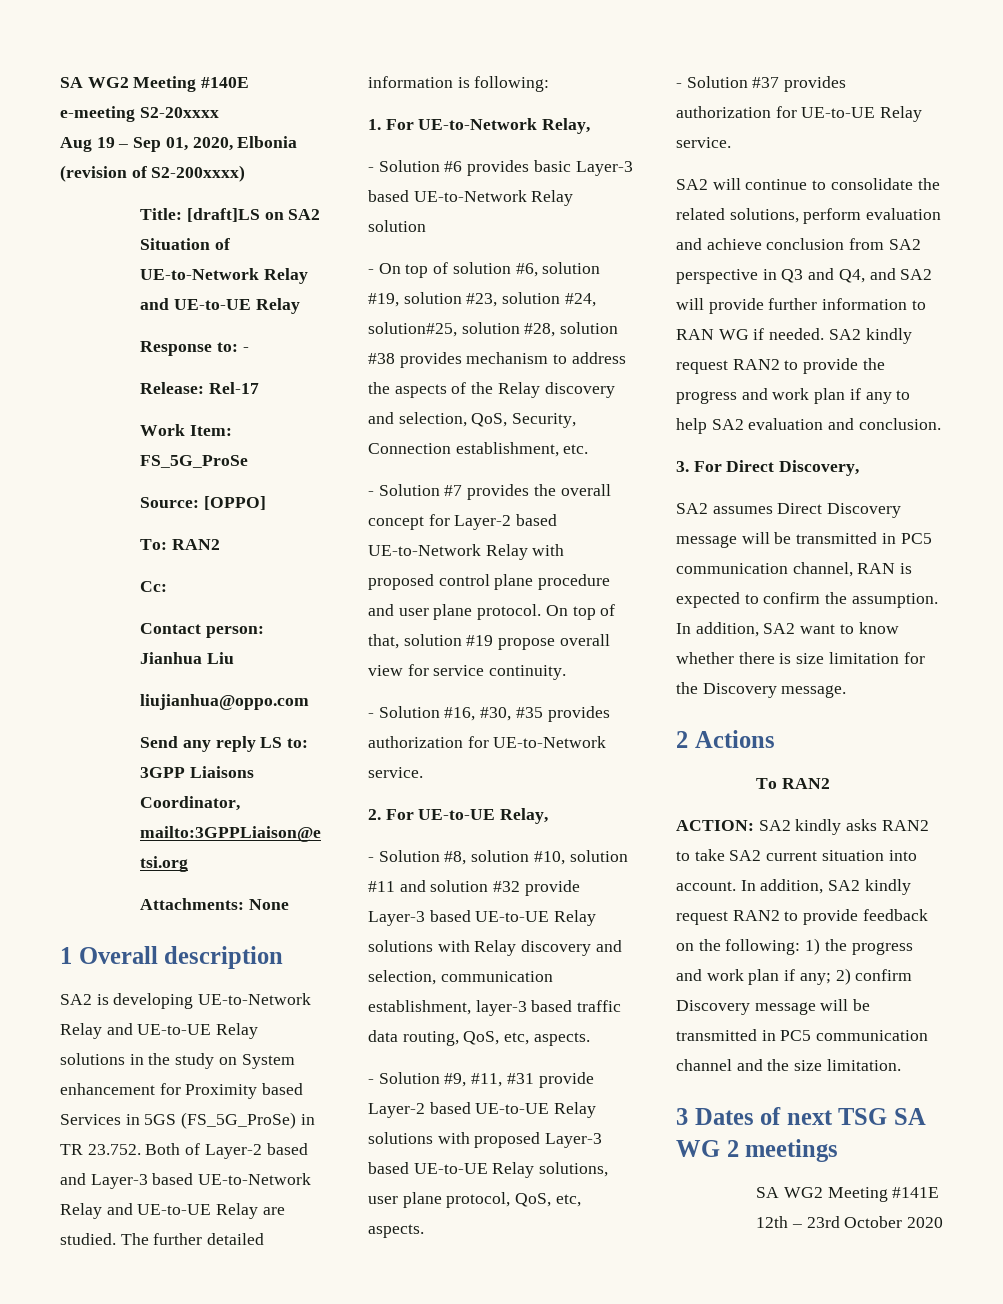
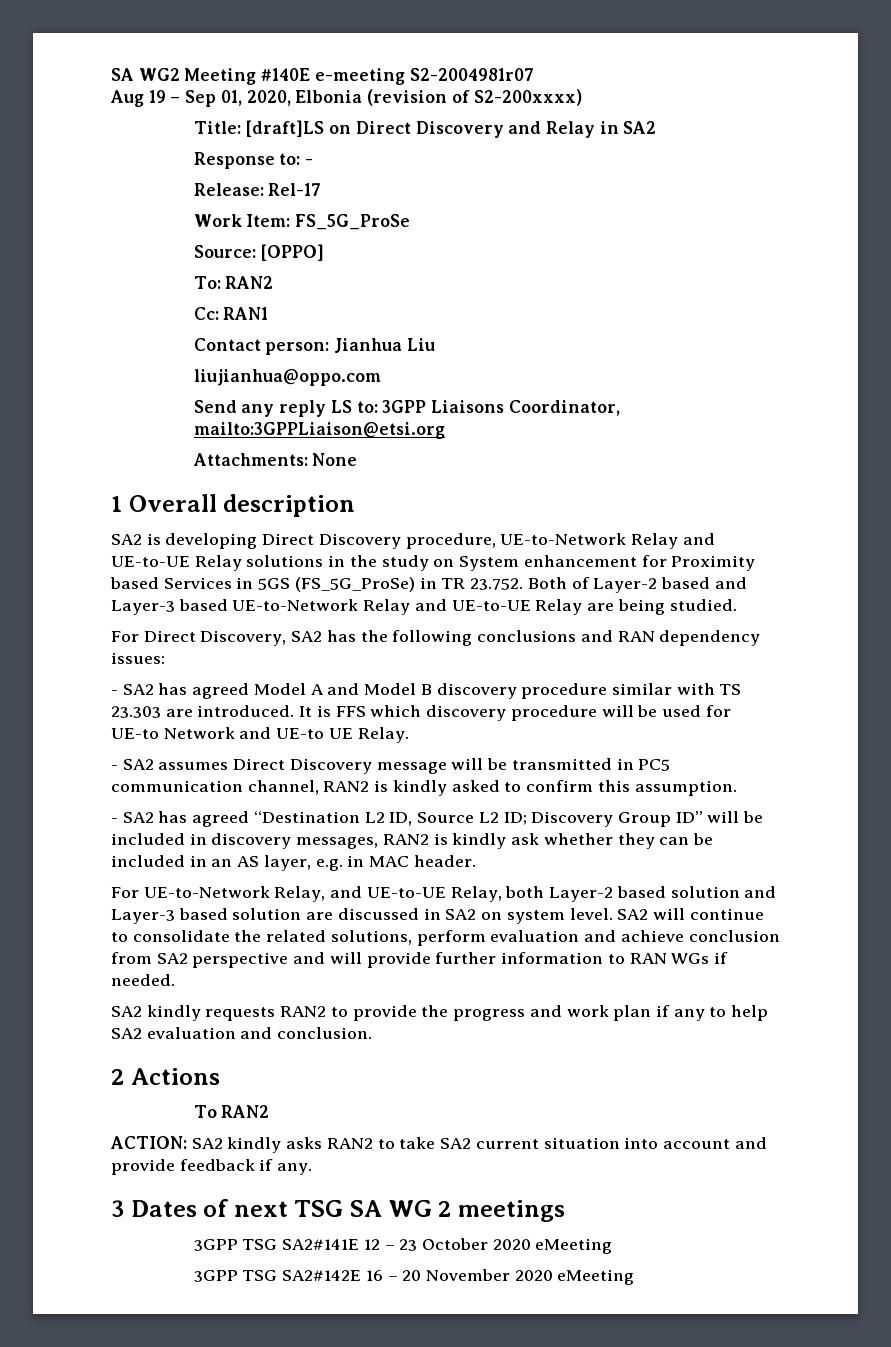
- SA WG2 Meeting #140E e-meeting S2-20xxxx
+ SA WG2 Meeting #140E e-meeting S2-2004981r07
- Title: [draft]LS on SA2 Situation of UE-to-Network Relay and UE-to-UE Relay
+ Title: [draft]LS on Direct Discovery and Relay in SA2
- Cc:
+ Cc: RAN1
- SA2 is developing UE-to-Network Relay and UE-to-UE Relay solutions in the study on System enhancement for Proximity based Services in 5GS (FS_5G_ProSe) in TR 23.752. Both of Layer-2 based and Layer-3 based UE-to-Network Relay and UE-to-UE Relay are studied. The further detailed information is following:
- 1. For UE-to-Network Relay,
- - Solution #6 provides basic Layer-3 based UE-to-Network Relay solution
- - On top of solution #6, solution #19, solution #23, solution #24, solution#25, solution #28, solution #38 provides mechanism to address the aspects of the Relay discovery and selection, QoS, Security, Connection establishment, etc.
- - Solution #7 provides the overall concept for Layer-2 based UE-to-Network Relay with proposed control plane procedure and user plane protocol. On top of that, solution #19 propose overall view for service continuity.
- - Solution #16, #30, #35 provides authorization for UE-to-Network service.
- 2. For UE-to-UE Relay,
- - Solution #8, solution #10, solution #11 and solution #32 provide Layer-3 based UE-to-UE Relay solutions with Relay discovery and selection, communication establishment, layer-3 based traffic data routing, QoS, etc, aspects.
- - Solution #9, #11, #31 provide Layer-2 based UE-to-UE Relay solutions with proposed Layer-3 based UE-to-UE Relay solutions, user plane protocol, QoS, etc, aspects.
- - Solution #37 provides authorization for UE-to-UE Relay service.
- SA2 will continue to consolidate the related solutions, perform evaluation and achieve conclusion from SA2 perspective in Q3 and Q4, and SA2 will provide further information to RAN WG if needed. SA2 kindly request RAN2 to provide the progress and work plan if any to help SA2 evaluation and conclusion.
+ SA2 is developing Direct Discovery procedure, UE-to-Network Relay and UE-to-UE Relay solutions in the study on System enhancement for Proximity based Services in 5GS (FS_5G_ProSe) in TR 23.752. Both of Layer-2 based and Layer-3 based UE-to-Network Relay and UE-to-UE Relay are being studied.
+ For Direct Discovery, SA2 has the following conclusions and RAN dependency issues:
+ - SA2 has agreed Model A and Model B discovery procedure similar with TS 23.303 are introduced. It is FFS which discovery procedure will be used for UE-to Network and UE-to UE Relay.
+ - SA2 assumes Direct Discovery message will be transmitted in PC5 communication channel, RAN2 is kindly asked to confirm this assumption.
+ - SA2 has agreed “Destination L2 ID, Source L2 ID; Discovery Group ID” will be included in discovery messages, RAN2 is kindly ask whether they can be included in an AS layer, e.g. in MAC header.
+ For UE-to-Network Relay, and UE-to-UE Relay, both Layer-2 based solution and Layer-3 based solution are discussed in SA2 on system level. SA2 will continue to consolidate the related solutions, perform evaluation and achieve conclusion from SA2 perspective and will provide further information to RAN WGs if needed.
+ SA2 kindly requests RAN2 to provide the progress and work plan if any to help SA2 evaluation and conclusion.
- 3. For Direct Discovery,
- SA2 assumes Direct Discovery message will be transmitted in PC5 communication channel, RAN is expected to confirm the assumption. In addition, SA2 want to know whether there is size limitation for the Discovery message.
- ACTION: SA2 kindly asks RAN2 to take SA2 current situation into account. In addition, SA2 kindly request RAN2 to provide feedback on the following: 1) the progress and work plan if any; 2) confirm Discovery message will be transmitted in PC5 communication channel and the size limitation.
+ ACTION: SA2 kindly asks RAN2 to take SA2 current situation into account and provide feedback if any.
- SA WG2 Meeting #141E 12th – 23rd October 2020
+ 3GPP TSG SA2#141E 12 – 23 October 2020 eMeeting
+ 3GPP TSG SA2#142E 16 – 20 November 2020 eMeeting

